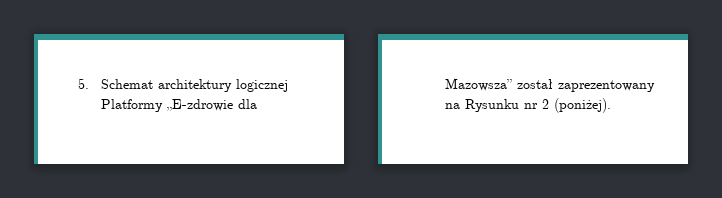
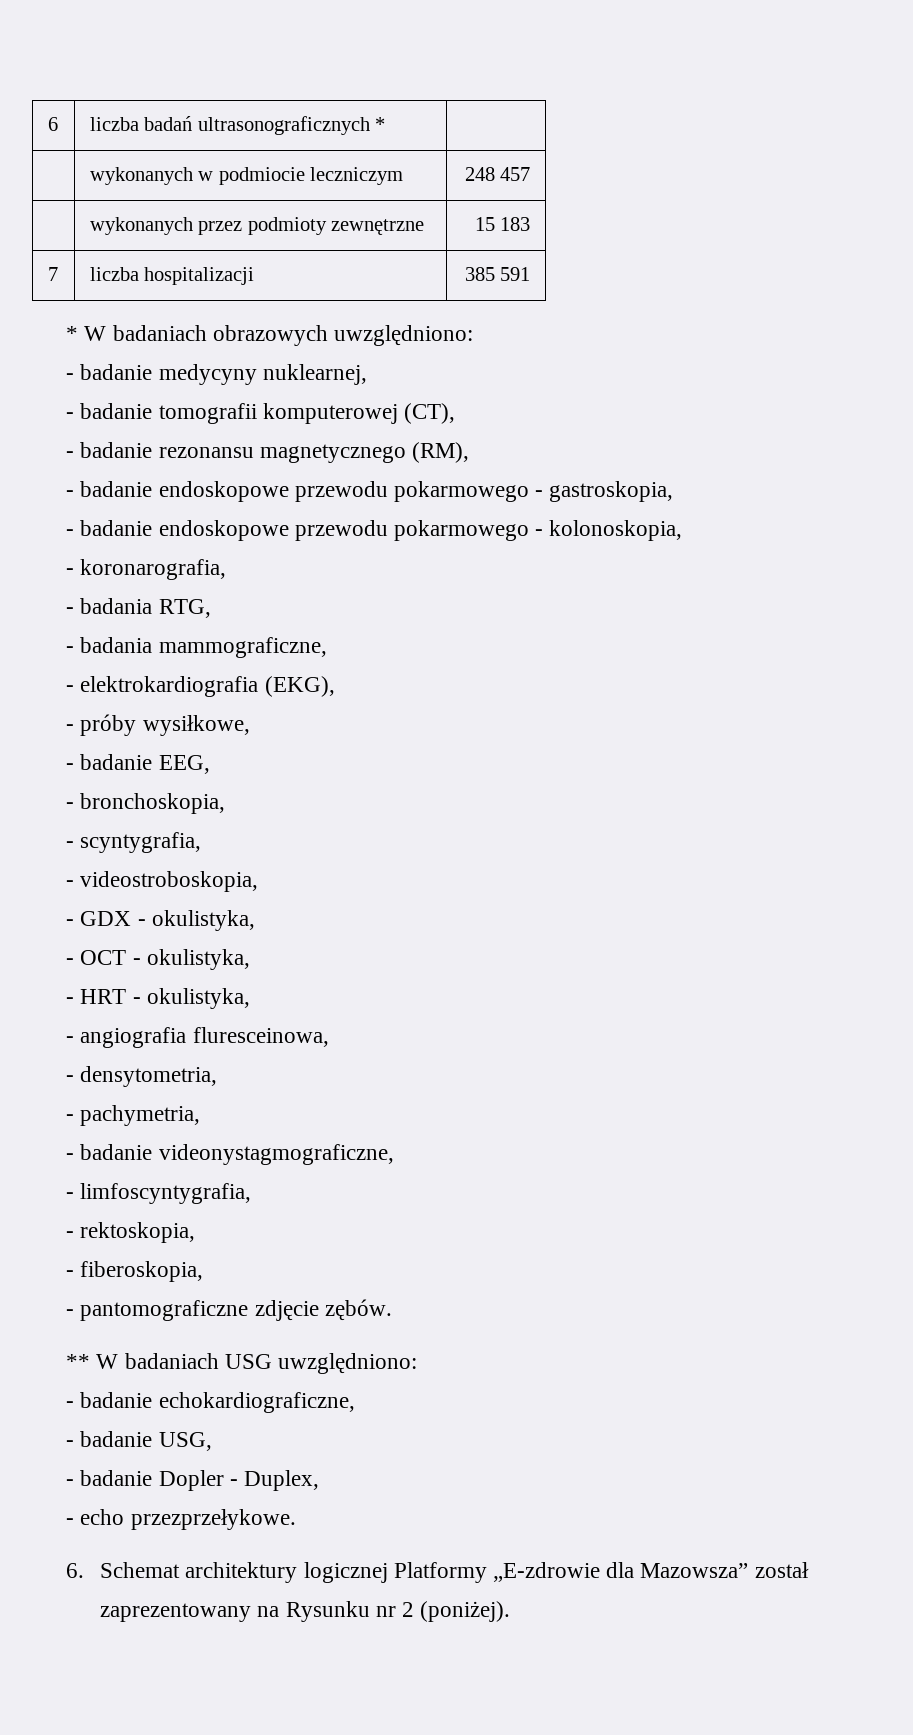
- 5. Schemat architektury logicznej Platformy „E-zdrowie dla Mazowsza” został zaprezentowany na Rysunku nr 2 (poniżej).
+ 6 | liczba badań ultrasonograficznych * |
+ | wykonanych w podmiocie leczniczym | 248 457
+ | wykonanych przez podmioty zewnętrzne | 15 183
+ 7 | liczba hospitalizacji | 385 591
+ * W badaniach obrazowych uwzględniono:
+ - badanie medycyny nuklearnej,
+ - badanie tomografii komputerowej (CT),
+ - badanie rezonansu magnetycznego (RM),
+ - badanie endoskopowe przewodu pokarmowego - gastroskopia,
+ - badanie endoskopowe przewodu pokarmowego - kolonoskopia,
+ - koronarografia,
+ - badania RTG,
+ - badania mammograficzne,
+ - elektrokardiografia (EKG),
+ - próby wysiłkowe,
+ - badanie EEG,
+ - bronchoskopia,
+ - scyntygrafia,
+ - videostroboskopia,
+ - GDX - okulistyka,
+ - OCT - okulistyka,
+ - HRT - okulistyka,
+ - angiografia fluresceinowa,
+ - densytometria,
+ - pachymetria,
+ - badanie videonystagmograficzne,
+ - limfoscyntygrafia,
+ - rektoskopia,
+ - fiberoskopia,
+ - pantomograficzne zdjęcie zębów.
+ ** W badaniach USG uwzględniono:
+ - badanie echokardiograficzne,
+ - badanie USG,
+ - badanie Dopler - Duplex,
+ - echo przezprzełykowe.
+ 6. Schemat architektury logicznej Platformy „E-zdrowie dla Mazowsza” został zaprezentowany na Rysunku nr 2 (poniżej).

